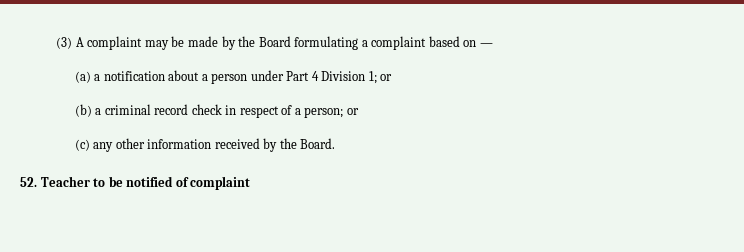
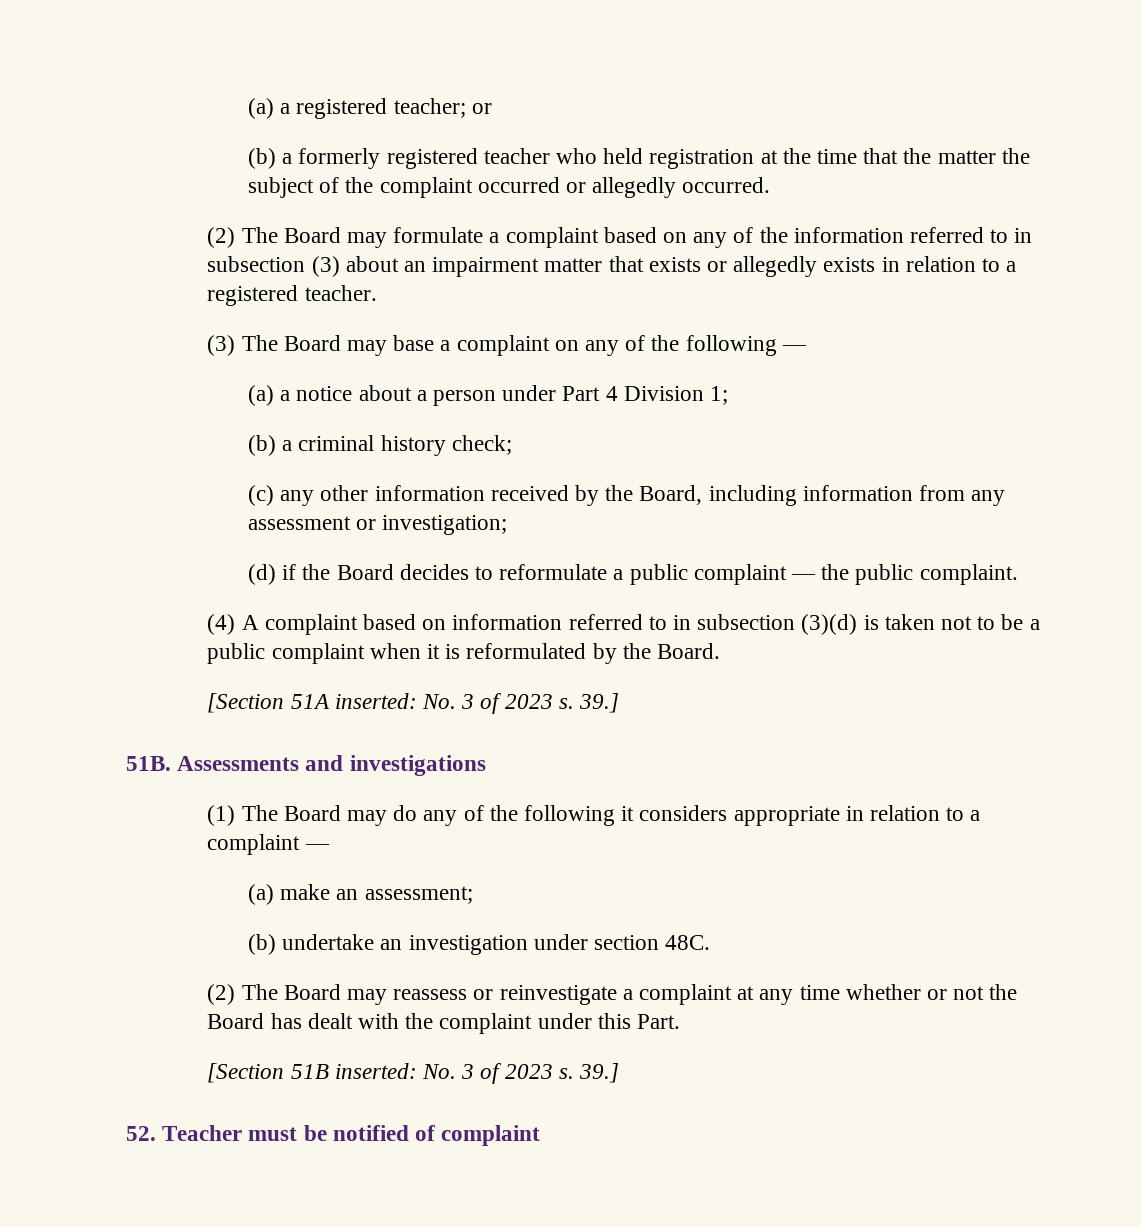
- (3) A complaint may be made by the Board formulating a complaint based on —
+ (a) a registered teacher; or
+ (b) a formerly registered teacher who held registration at the time that the matter the subject of the complaint occurred or allegedly occurred.
+ (2) The Board may formulate a complaint based on any of the information referred to in subsection (3) about an impairment matter that exists or allegedly exists in relation to a registered teacher.
+ (3) The Board may base a complaint on any of the following —
- (a) a notification about a person under Part 4 Division 1; or
+ (a) a notice about a person under Part 4 Division 1;
- (b) a criminal record check in respect of a person; or
+ (b) a criminal history check;
- (c) any other information received by the Board.
+ (c) any other information received by the Board, including information from any assessment or investigation;
+ (d) if the Board decides to reformulate a public complaint — the public complaint.
+ (4) A complaint based on information referred to in subsection (3)(d) is taken not to be a public complaint when it is reformulated by the Board.
+ [Section 51A inserted: No. 3 of 2023 s. 39.]
+ 51B. Assessments and investigations
+ (1) The Board may do any of the following it considers appropriate in relation to a complaint —
+ (a) make an assessment;
+ (b) undertake an investigation under section 48C.
+ (2) The Board may reassess or reinvestigate a complaint at any time whether or not the Board has dealt with the complaint under this Part.
+ [Section 51B inserted: No. 3 of 2023 s. 39.]
- 52. Teacher to be notified of complaint
+ 52. Teacher must be notified of complaint

